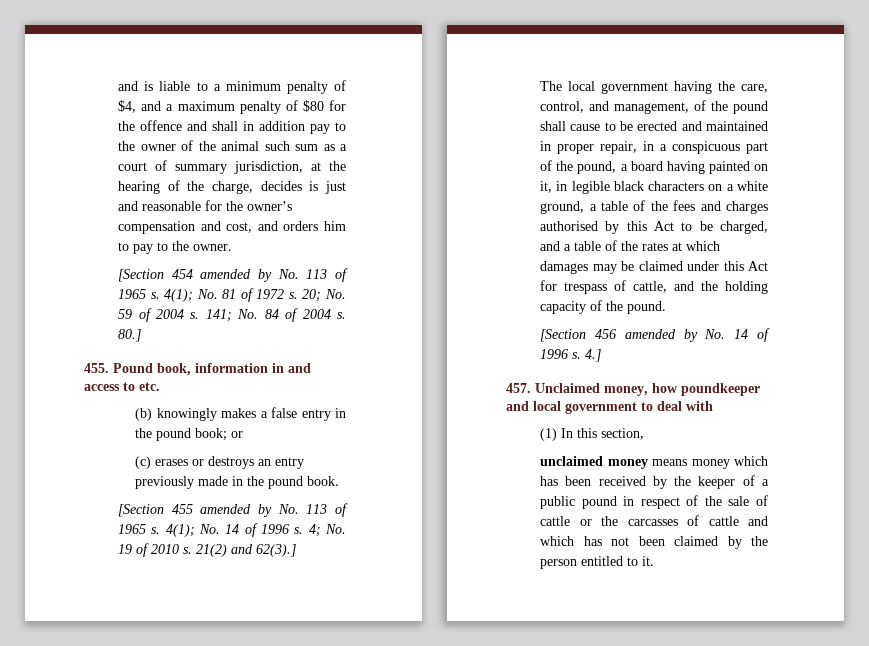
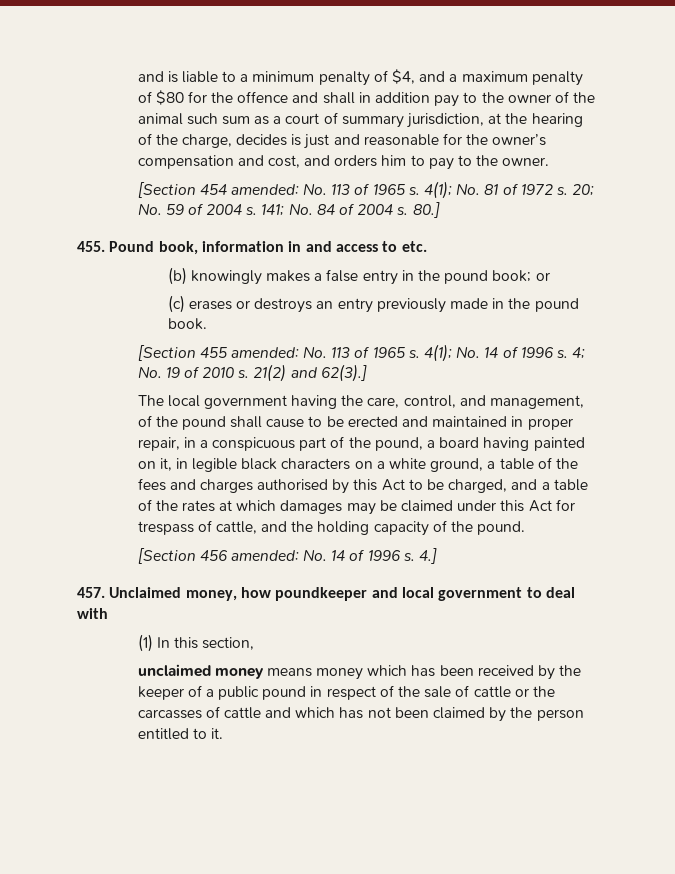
- [Section 454 amended by No. 113 of 1965 s.
+ [Section 454 amended: No. 113 of 1965 s.
- [Section 455 amended by No. 113 of 1965 s.
+ [Section 455 amended: No. 113 of 1965 s.
- [Section 456 amended by No. 14 of 1996 s.
+ [Section 456 amended: No. 14 of 1996 s.

